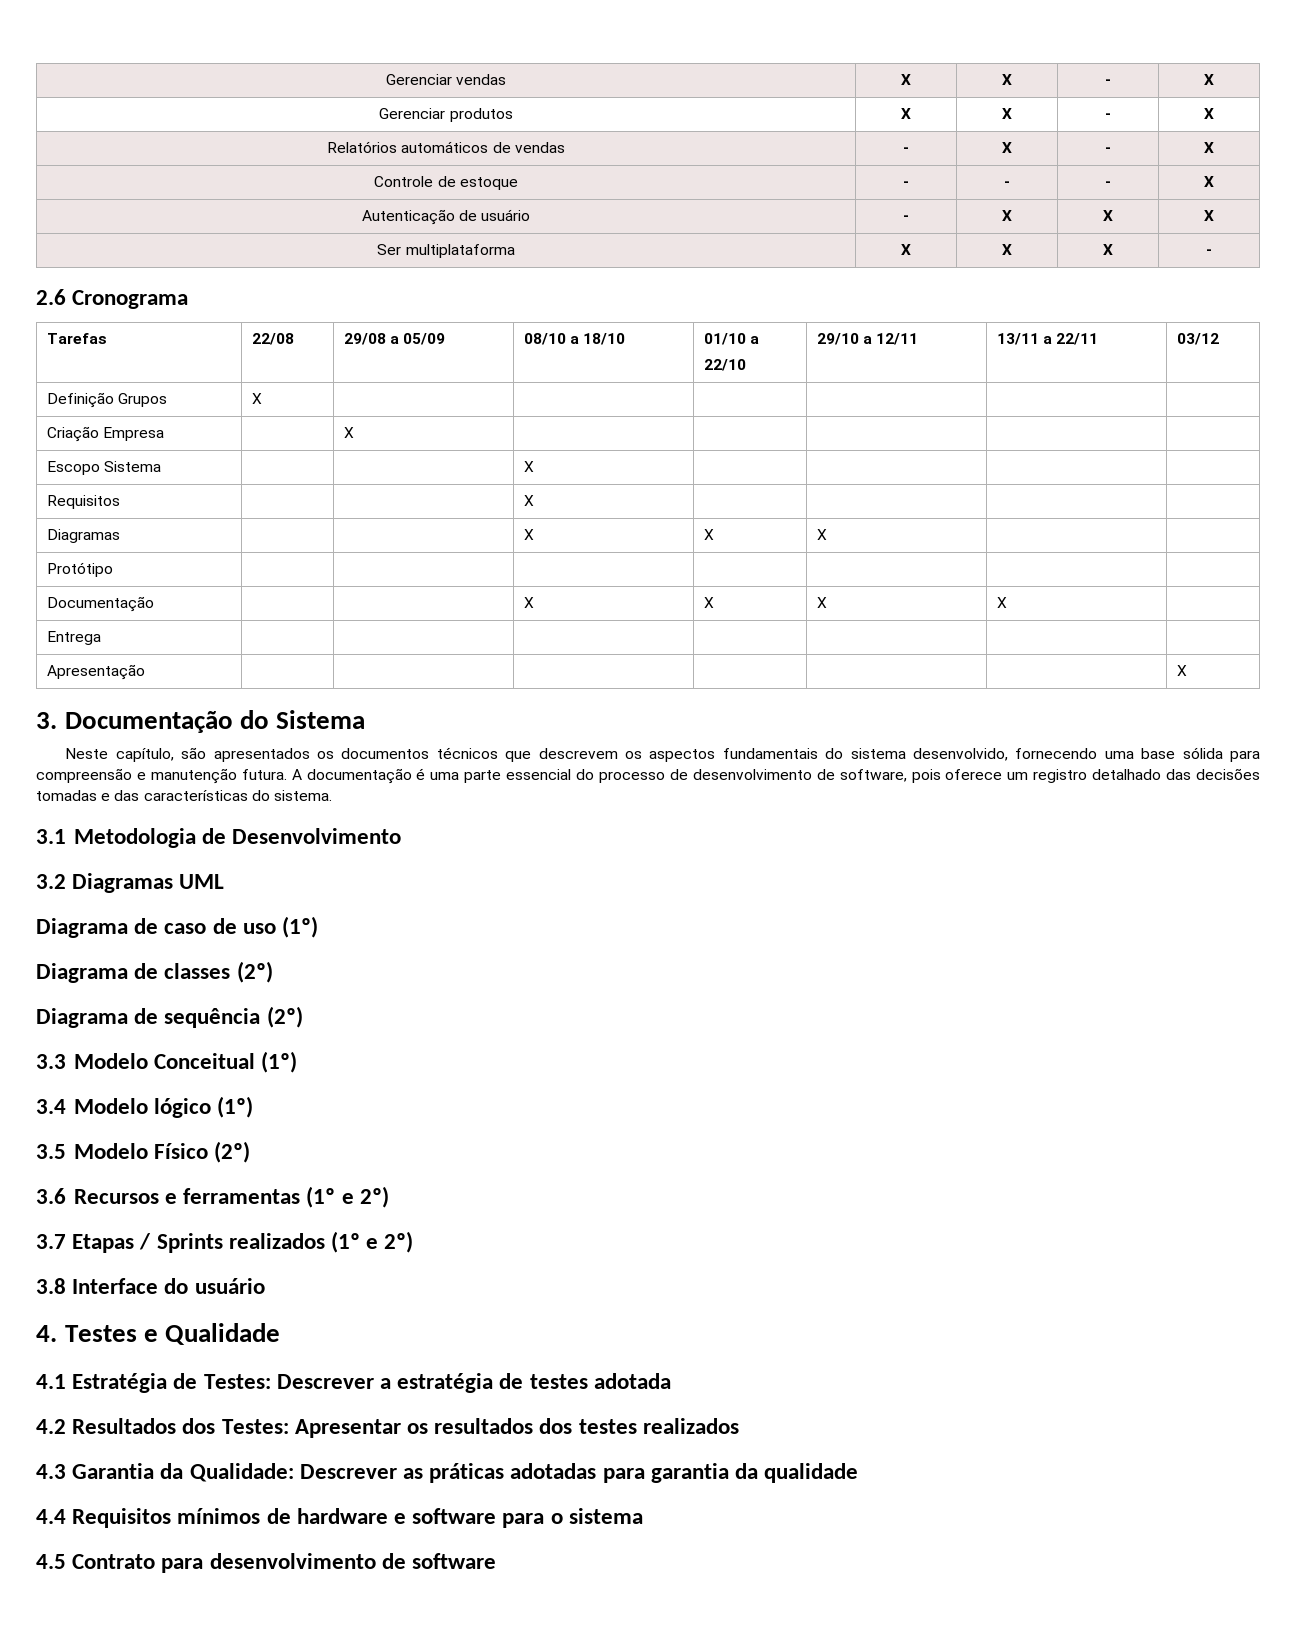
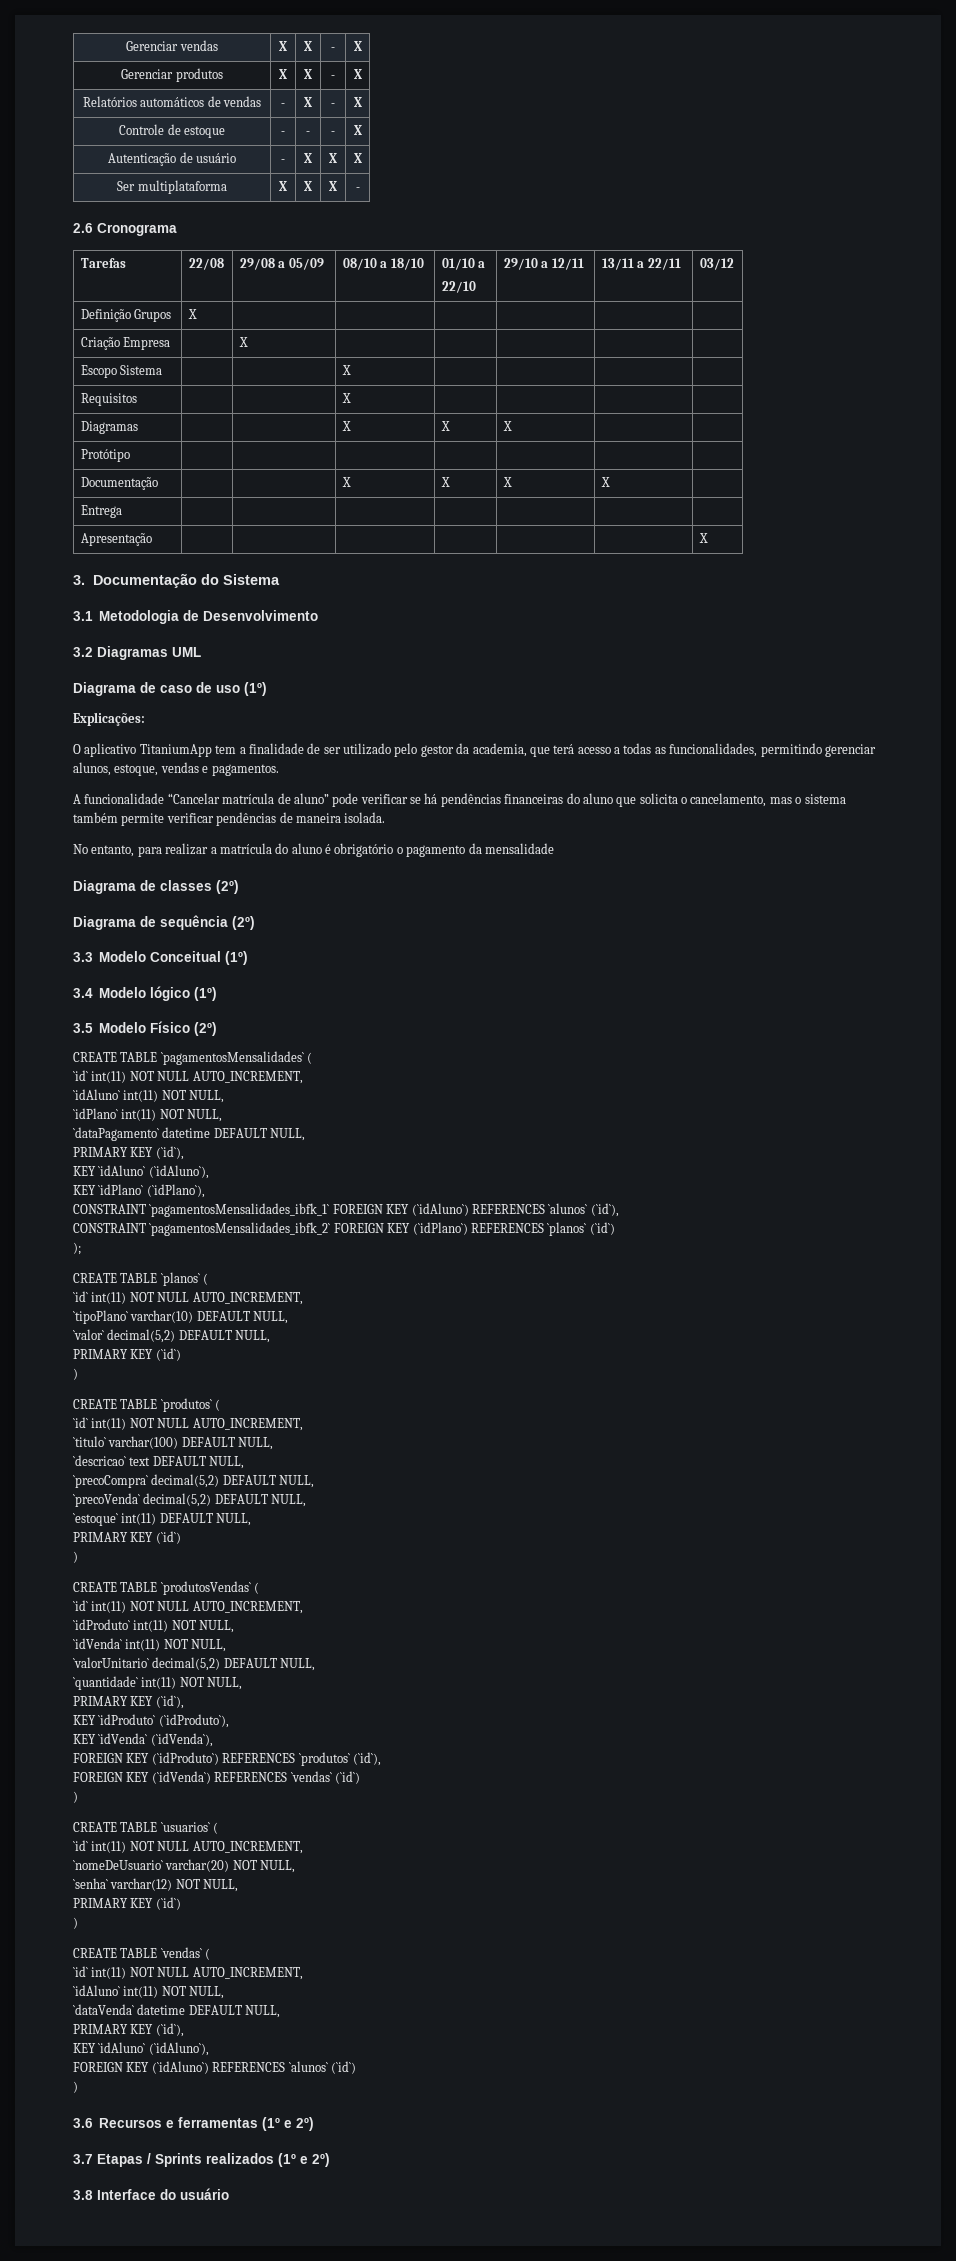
- Neste capítulo, são apresentados os documentos técnicos que descrevem os aspectos fundamentais do sistema desenvolvido, fornecendo uma base sólida para compreensão e manutenção futura. A documentação é uma parte essencial do processo de desenvolvimento de software, pois oferece um registro detalhado das decisões tomadas e das características do sistema.
+ Explicações:
+ O aplicativo TitaniumApp tem a finalidade de ser utilizado pelo gestor da academia, que terá acesso a todas as funcionalidades, permitindo gerenciar alunos, estoque, vendas e pagamentos.
+ A funcionalidade “Cancelar matrícula de aluno” pode verificar se há pendências financeiras do aluno que solicita o cancelamento, mas o sistema também permite verificar pendências de maneira isolada.
+ No entanto, para realizar a matrícula do aluno é obrigatório o pagamento da mensalidade
+ CREATE TABLE `pagamentosMensalidades` (
+ `id` int(11) NOT NULL AUTO_INCREMENT,
+ `idAluno` int(11) NOT NULL,
+ `idPlano` int(11) NOT NULL,
+ `dataPagamento` datetime DEFAULT NULL,
+ PRIMARY KEY (`id`),
+ KEY `idAluno` (`idAluno`),
+ KEY `idPlano` (`idPlano`),
+ CONSTRAINT `pagamentosMensalidades_ibfk_1` FOREIGN KEY (`idAluno`) REFERENCES `alunos` (`id`),
+ CONSTRAINT `pagamentosMensalidades_ibfk_2` FOREIGN KEY (`idPlano`) REFERENCES `planos` (`id`)
+ );
+ CREATE TABLE `planos` (
+ `id` int(11) NOT NULL AUTO_INCREMENT,
+ `tipoPlano` varchar(10) DEFAULT NULL,
+ `valor` decimal(5,2) DEFAULT NULL,
+ PRIMARY KEY (`id`)
+ )
+ CREATE TABLE `produtos` (
+ `id` int(11) NOT NULL AUTO_INCREMENT,
+ `titulo` varchar(100) DEFAULT NULL,
+ `descricao` text DEFAULT NULL,
+ `precoCompra` decimal(5,2) DEFAULT NULL,
+ `precoVenda` decimal(5,2) DEFAULT NULL,
+ `estoque` int(11) DEFAULT NULL,
+ PRIMARY KEY (`id`)
+ )
+ CREATE TABLE `produtosVendas` (
+ `id` int(11) NOT NULL AUTO_INCREMENT,
+ `idProduto` int(11) NOT NULL,
+ `idVenda` int(11) NOT NULL,
+ `valorUnitario` decimal(5,2) DEFAULT NULL,
+ `quantidade` int(11) NOT NULL,
+ PRIMARY KEY (`id`),
+ KEY `idProduto` (`idProduto`),
+ KEY `idVenda` (`idVenda`),
+ FOREIGN KEY (`idProduto`) REFERENCES `produtos` (`id`),
+ FOREIGN KEY (`idVenda`) REFERENCES `vendas` (`id`)
+ )
+ CREATE TABLE `usuarios` (
+ `id` int(11) NOT NULL AUTO_INCREMENT,
+ `nomeDeUsuario` varchar(20) NOT NULL,
+ `senha` varchar(12) NOT NULL,
+ PRIMARY KEY (`id`)
+ )
+ CREATE TABLE `vendas` (
+ `id` int(11) NOT NULL AUTO_INCREMENT,
+ `idAluno` int(11) NOT NULL,
+ `dataVenda` datetime DEFAULT NULL,
+ PRIMARY KEY (`id`),
+ KEY `idAluno` (`idAluno`),
+ FOREIGN KEY (`idAluno`) REFERENCES `alunos` (`id`)
+ )
- 4. Testes e Qualidade
- 4.1 Estratégia de Testes: Descrever a estratégia de testes adotada
- 4.2 Resultados dos Testes: Apresentar os resultados dos testes realizados
- 4.3 Garantia da Qualidade: Descrever as práticas adotadas para garantia da qualidade
- 4.4 Requisitos mínimos de hardware e software para o sistema
- 4.5 Contrato para desenvolvimento de software

